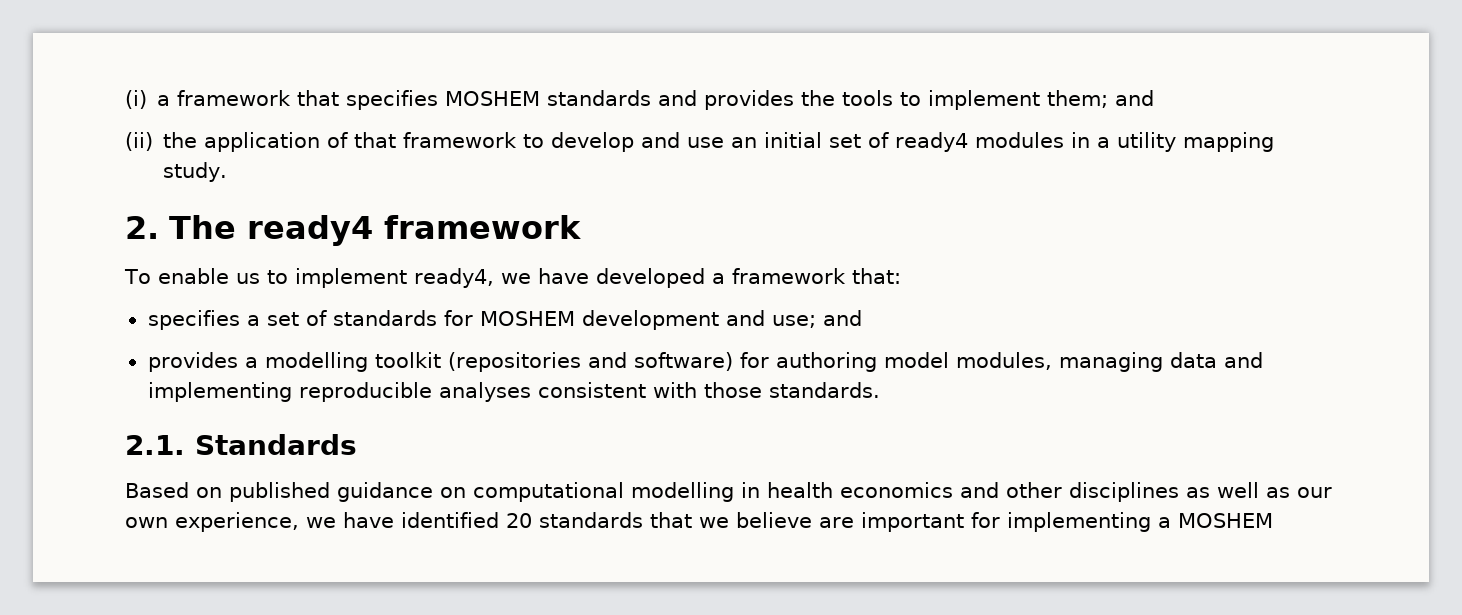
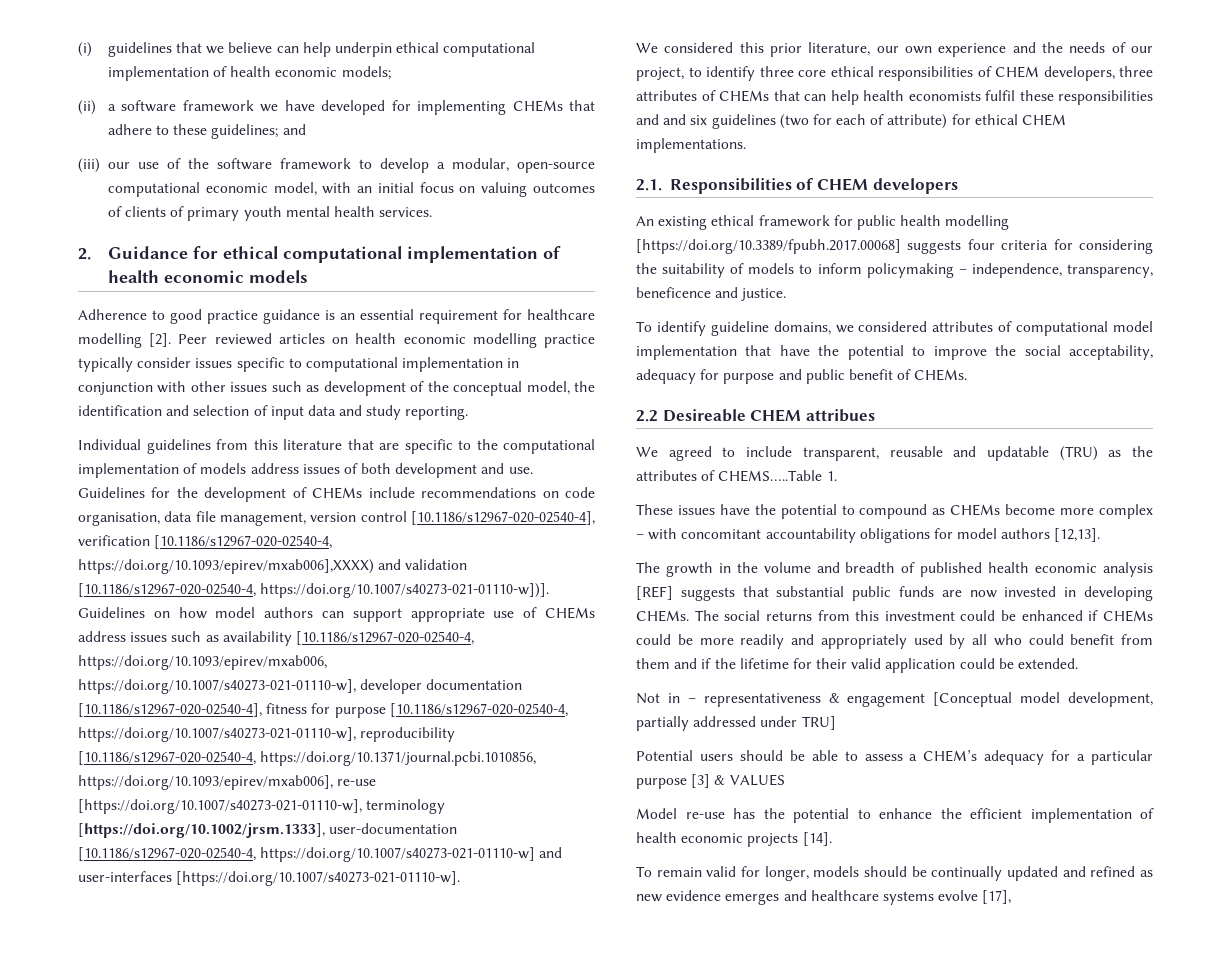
- (i) a framework that specifies MOSHEM standards and provides the tools to implement them; and
- (ii) the application of that framework to develop and use an initial set of ready4 modules in a utility mapping study.
- 2. The ready4 framework
- To enable us to implement ready4, we have developed a framework that:
- specifies a set of standards for MOSHEM development and use; and
- provides a modelling toolkit (repositories and software) for authoring model modules, managing data and implementing reproducible analyses consistent with those standards.
- 2.1. Standards
- Based on published guidance on computational modelling in health economics and other disciplines as well as our own experience, we have identified 20 standards that we believe are important for implementing a MOSHEM
+ (i) guidelines that we believe can help underpin ethical computational implementation of health economic models;
+ (ii) a software framework we have developed for implementing CHEMs that adhere to these guidelines; and
+ (iii) our use of the software framework to develop a modular, open-source computational economic model, with an initial focus on valuing outcomes of clients of primary youth mental health services.
+ 2. Guidance for ethical computational implementation of health economic models
+ Adherence to good practice guidance is an essential requirement for healthcare modelling [2]. Peer reviewed articles on health economic modelling practice typically consider issues specific to computational implementation in conjunction with other issues such as development of the conceptual model, the identification and selection of input data and study reporting.
+ Individual guidelines from this literature that are specific to the computational implementation of models address issues of both development and use. Guidelines for the development of CHEMs include recommendations on code organisation, data file management, version control [10.1186/s12967-020-02540-4], verification [10.1186/s12967-020-02540-4, https://doi.org/10.1093/epirev/mxab006],XXXX) and validation [10.1186/s12967-020-02540-4, https://doi.org/10.1007/s40273-021-01110-w])]. Guidelines on how model authors can support appropriate use of CHEMs address issues such as availability [10.1186/s12967-020-02540-4, https://doi.org/10.1093/epirev/mxab006, https://doi.org/10.1007/s40273-021-01110-w], developer documentation [10.1186/s12967-020-02540-4], fitness for purpose [10.1186/s12967-020-02540-4, https://doi.org/10.1007/s40273-021-01110-w], reproducibility [10.1186/s12967-020-02540-4, https://doi.org/10.1371/journal.pcbi.1010856, https://doi.org/10.1093/epirev/mxab006], re-use [https://doi.org/10.1007/s40273-021-01110-w], terminology [https://doi.org/10.1002/jrsm.1333], user-documentation [10.1186/s12967-020-02540-4, https://doi.org/10.1007/s40273-021-01110-w] and user-interfaces [https://doi.org/10.1007/s40273-021-01110-w].
+ We considered this prior literature, our own experience and the needs of our project, to identify three core ethical responsibilities of CHEM developers, three attributes of CHEMs that can help health economists fulfil these responsibilities and and six guidelines (two for each of attribute) for ethical CHEM implementations.
+ 2.1. Responsibilities of CHEM developers
+ An existing ethical framework for public health modelling [https://doi.org/10.3389/fpubh.2017.00068] suggests four criteria for considering the suitability of models to inform policymaking – independence, transparency, beneficence and justice.
+ To identify guideline domains, we considered attributes of computational model implementation that have the potential to improve the social acceptability, adequacy for purpose and public benefit of CHEMs.
+ 2.2 Desireable CHEM attribues
+ We agreed to include transparent, reusable and updatable (TRU) as the attributes of CHEMS…..Table 1.
+ These issues have the potential to compound as CHEMs become more complex – with concomitant accountability obligations for model authors [12,13].
+ The growth in the volume and breadth of published health economic analysis [REF] suggests that substantial public funds are now invested in developing CHEMs. The social returns from this investment could be enhanced if CHEMs could be more readily and appropriately used by all who could benefit from them and if the lifetime for their valid application could be extended.
+ Not in – representativeness & engagement [Conceptual model development, partially addressed under TRU]
+ Potential users should be able to assess a CHEM’s adequacy for a particular purpose [3] & VALUES
+ Model re-use has the potential to enhance the efficient implementation of health economic projects [14].
+ To remain valid for longer, models should be continually updated and refined as new evidence emerges and healthcare systems evolve [17],

